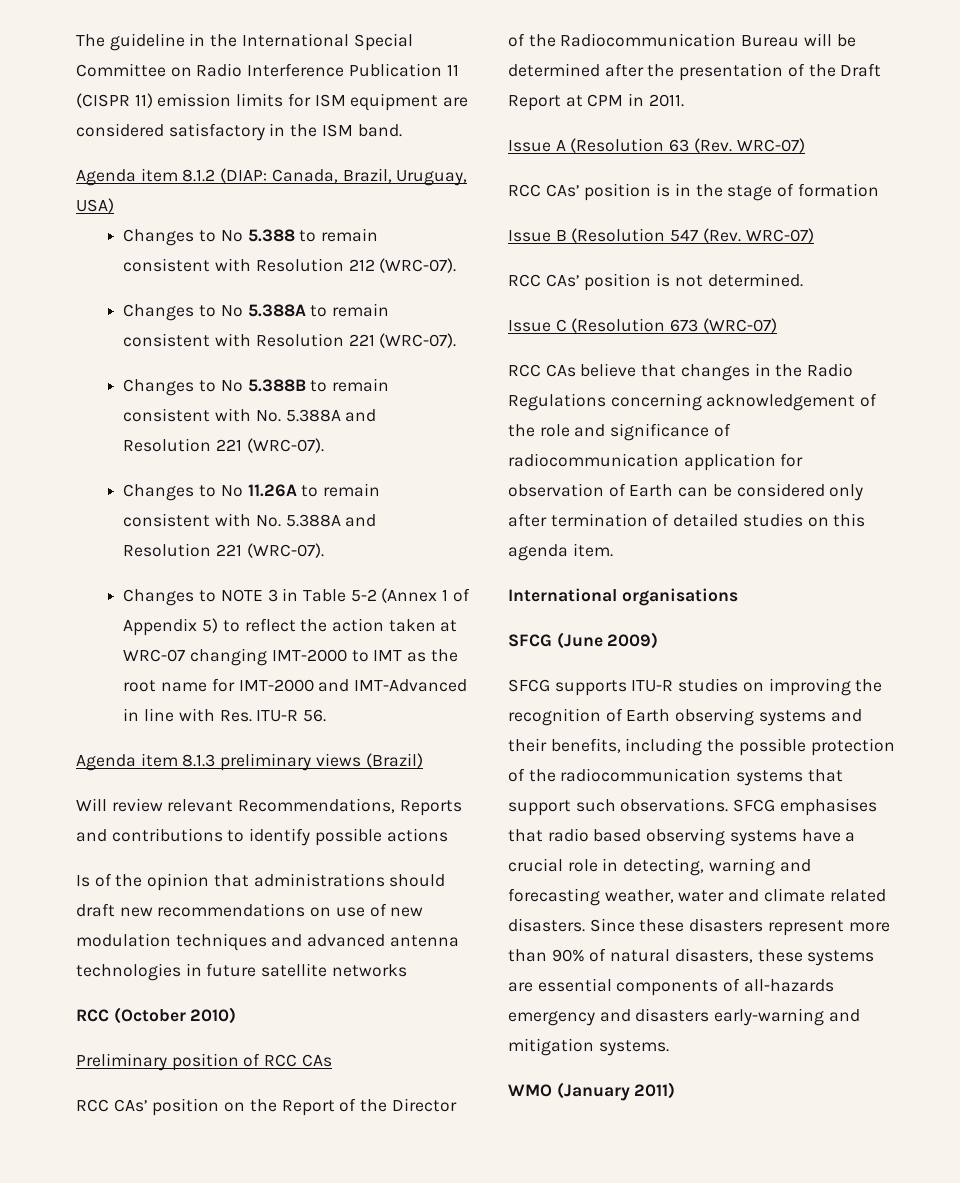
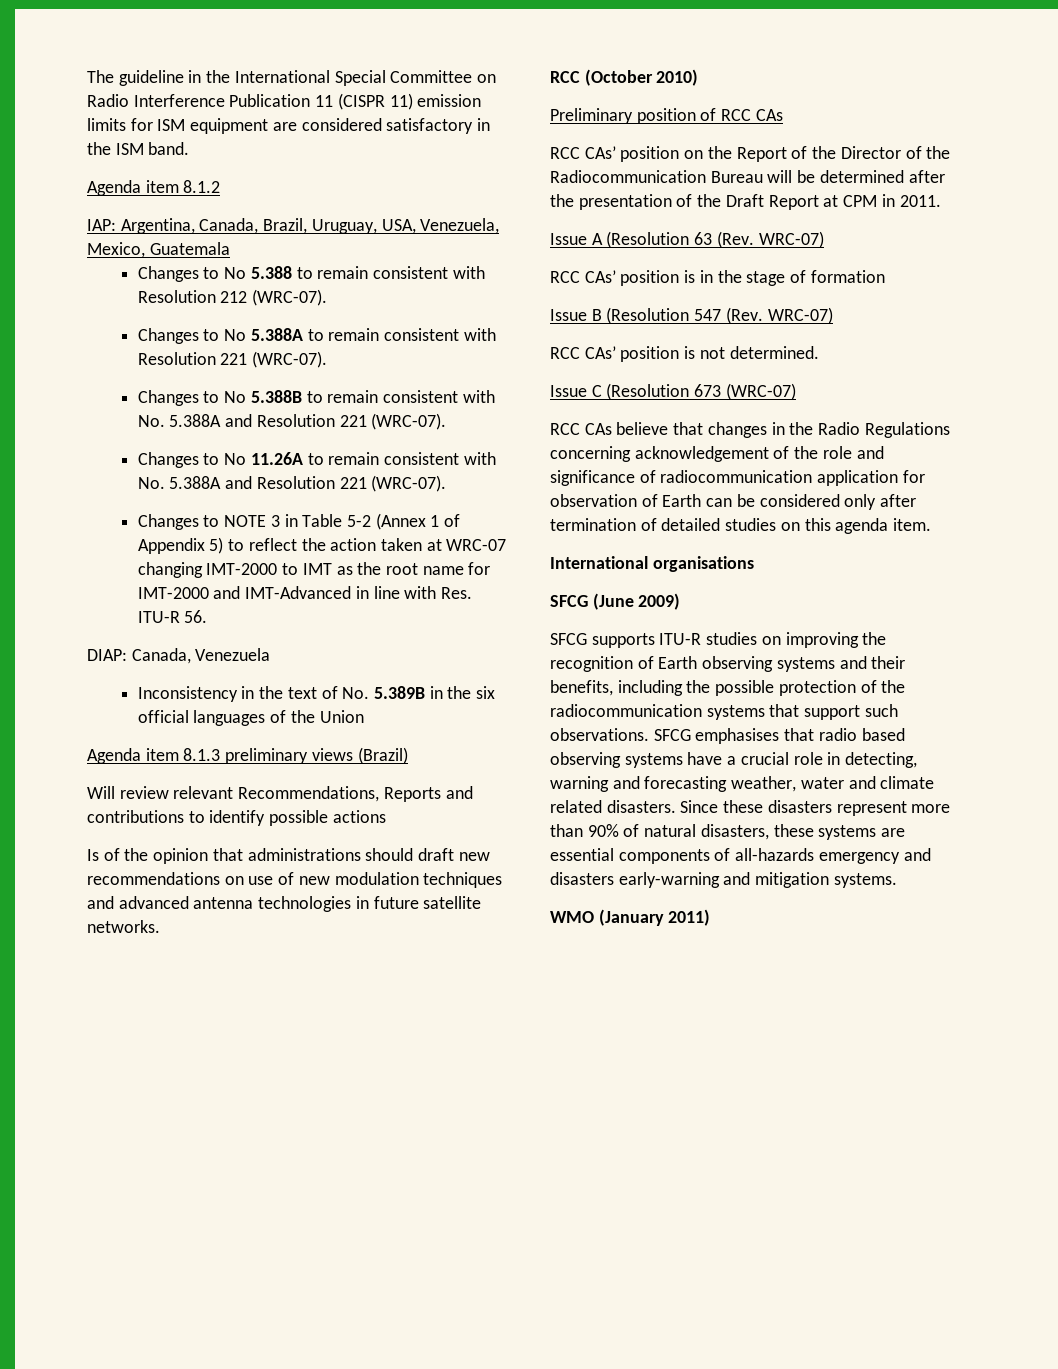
- Agenda item 8.1.2 (DIAP: Canada, Brazil, Uruguay, USA)
+ Agenda item 8.1.2
+ IAP: Argentina, Canada, Brazil, Uruguay, USA, Venezuela, Mexico, Guatemala
+ DIAP: Canada, Venezuela
+ Inconsistency in the text of No. 5.389B in the six official languages of the Union
- Is of the opinion that administrations should draft new recommendations on use of new modulation techniques and advanced antenna technologies in future satellite networks
+ Is of the opinion that administrations should draft new recommendations on use of new modulation techniques and advanced antenna technologies in future satellite networks.

